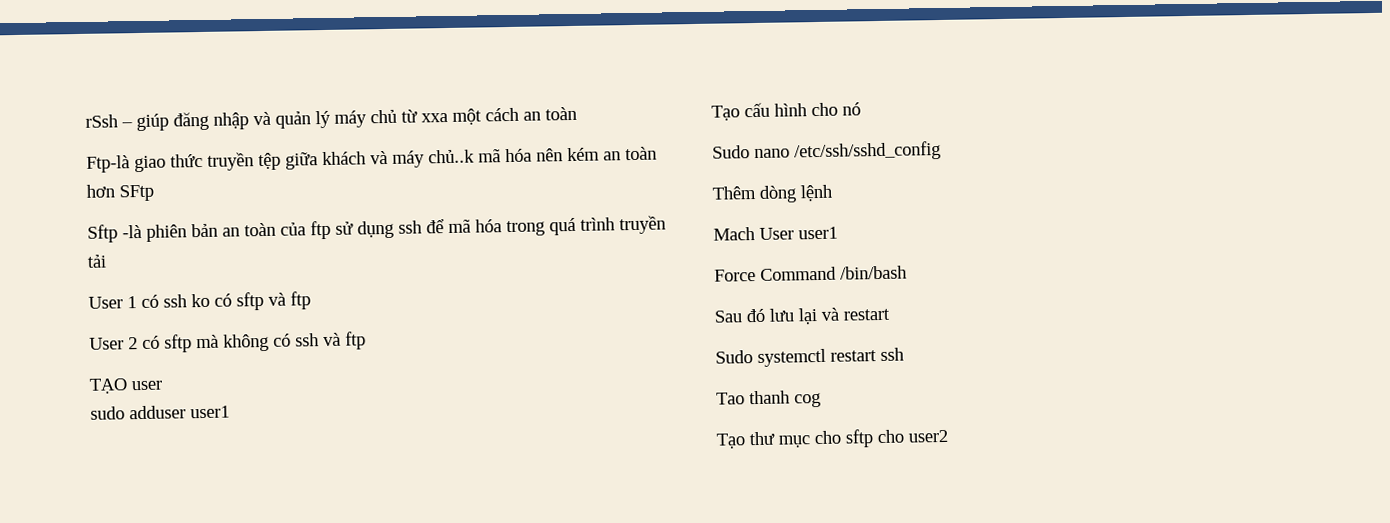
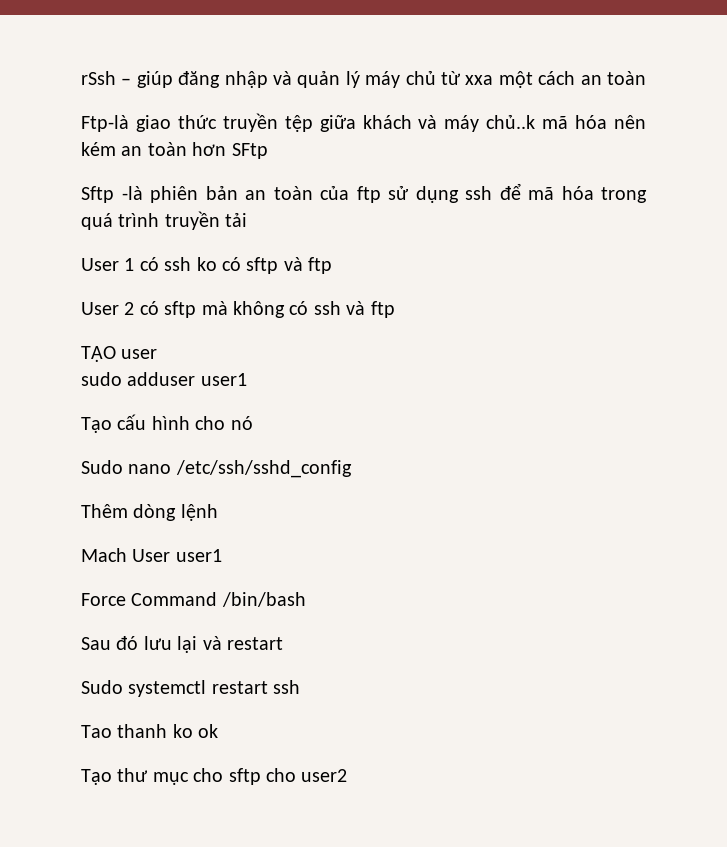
- Tao thanh cog
+ Tao thanh ko ok

